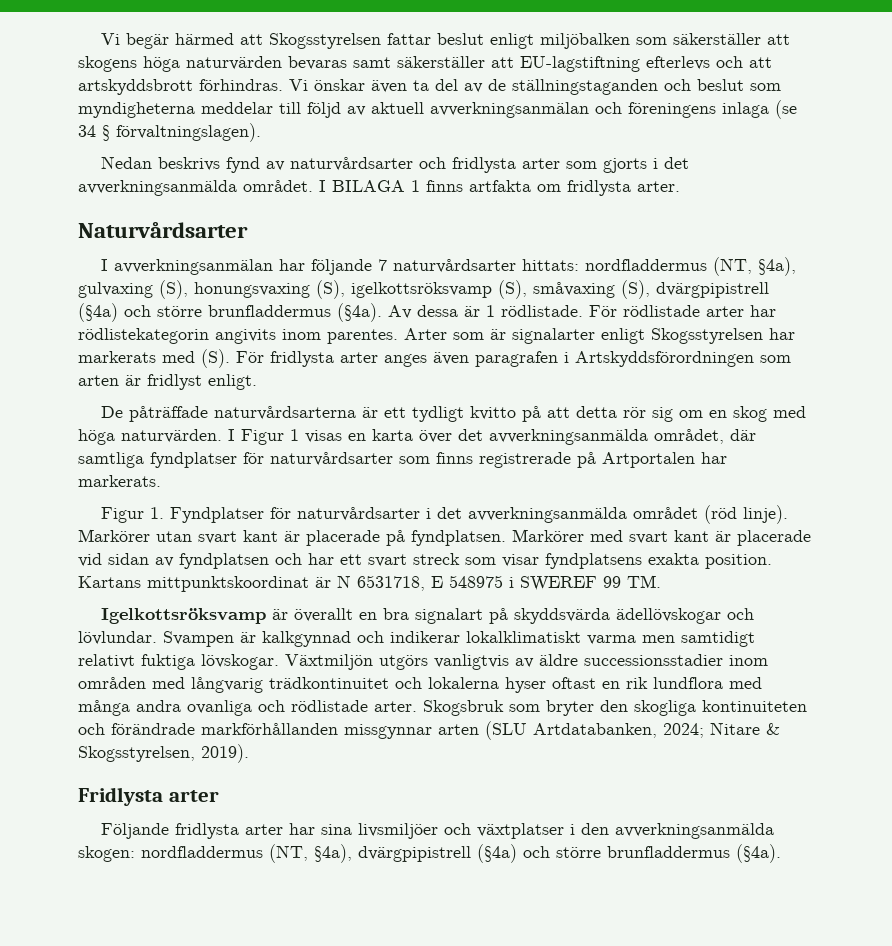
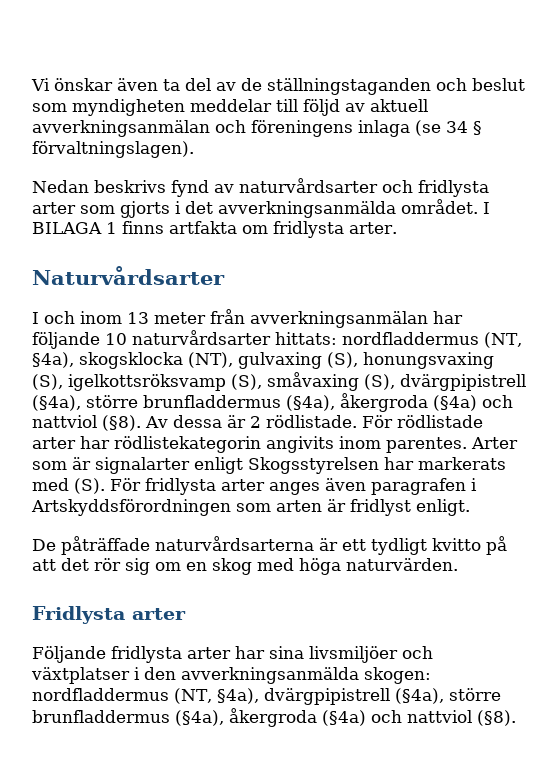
- Vi begär härmed att Skogsstyrelsen fattar beslut enligt miljöbalken som säkerställer att skogens höga naturvärden bevaras samt säkerställer att EU-lagstiftning efterlevs och att artskyddsbrott förhindras. Vi önskar även ta del av de ställningstaganden och beslut som myndigheterna meddelar till följd av aktuell avverkningsanmälan och föreningens inlaga (se 34 § förvaltningslagen).
+ Vi önskar även ta del av de ställningstaganden och beslut som myndigheten meddelar till följd av aktuell avverkningsanmälan och föreningens inlaga (se 34 § förvaltningslagen).
- I avverkningsanmälan har följande 7 naturvårdsarter hittats: nordfladdermus (NT, §4a), gulvaxing (S), honungsvaxing (S), igelkottsröksvamp (S), småvaxing (S), dvärgpipistrell (§4a) och större brunfladdermus (§4a).
+ I och inom 13 meter från avverkningsanmälan har följande 10 naturvårdsarter hittats: nordfladdermus (NT, §4a), skogsklocka (NT), gulvaxing (S), honungsvaxing (S), igelkottsröksvamp (S), småvaxing (S), dvärgpipistrell (§4a), större brunfladdermus (§4a), åkergroda (§4a) och nattviol (§8).
- Av dessa är 1 rödlistade.
+ Av dessa är 2 rödlistade.
- De påträffade naturvårdsarterna är ett tydligt kvitto på att detta rör sig om en skog med höga naturvärden. I Figur 1 visas en karta över det avverkningsanmälda området, där samtliga fyndplatser för naturvårdsarter som finns registrerade på Artportalen har markerats.
- Figur 1. Fyndplatser för naturvårdsarter i det avverkningsanmälda området (röd linje). Markörer utan svart kant är placerade på fyndplatsen. Markörer med svart kant är placerade vid sidan av fyndplatsen och har ett svart streck som visar fyndplatsens exakta position. Kartans mittpunktskoordinat är N 6531718, E 548975 i SWEREF 99 TM.
- Igelkottsröksvamp är överallt en bra signalart på skyddsvärda ädellövskogar och lövlundar. Svampen är kalkgynnad och indikerar lokalklimatiskt varma men samtidigt relativt fuktiga lövskogar. Växtmiljön utgörs vanligtvis av äldre successionsstadier inom områden med långvarig trädkontinuitet och lokalerna hyser oftast en rik lundflora med många andra ovanliga och rödlistade arter. Skogsbruk som bryter den skogliga kontinuiteten och förändrade markförhållanden missgynnar arten (SLU Artdatabanken, 2024; Nitare & Skogsstyrelsen, 2019).
+ De påträffade naturvårdsarterna är ett tydligt kvitto på att det rör sig om en skog med höga naturvärden.
- Följande fridlysta arter har sina livsmiljöer och växtplatser i den avverkningsanmälda skogen: nordfladdermus (NT, §4a), dvärgpipistrell (§4a) och större brunfladdermus (§4a).
+ Följande fridlysta arter har sina livsmiljöer och växtplatser i den avverkningsanmälda skogen: nordfladdermus (NT, §4a), dvärgpipistrell (§4a), större brunfladdermus (§4a), åkergroda (§4a) och nattviol (§8).

